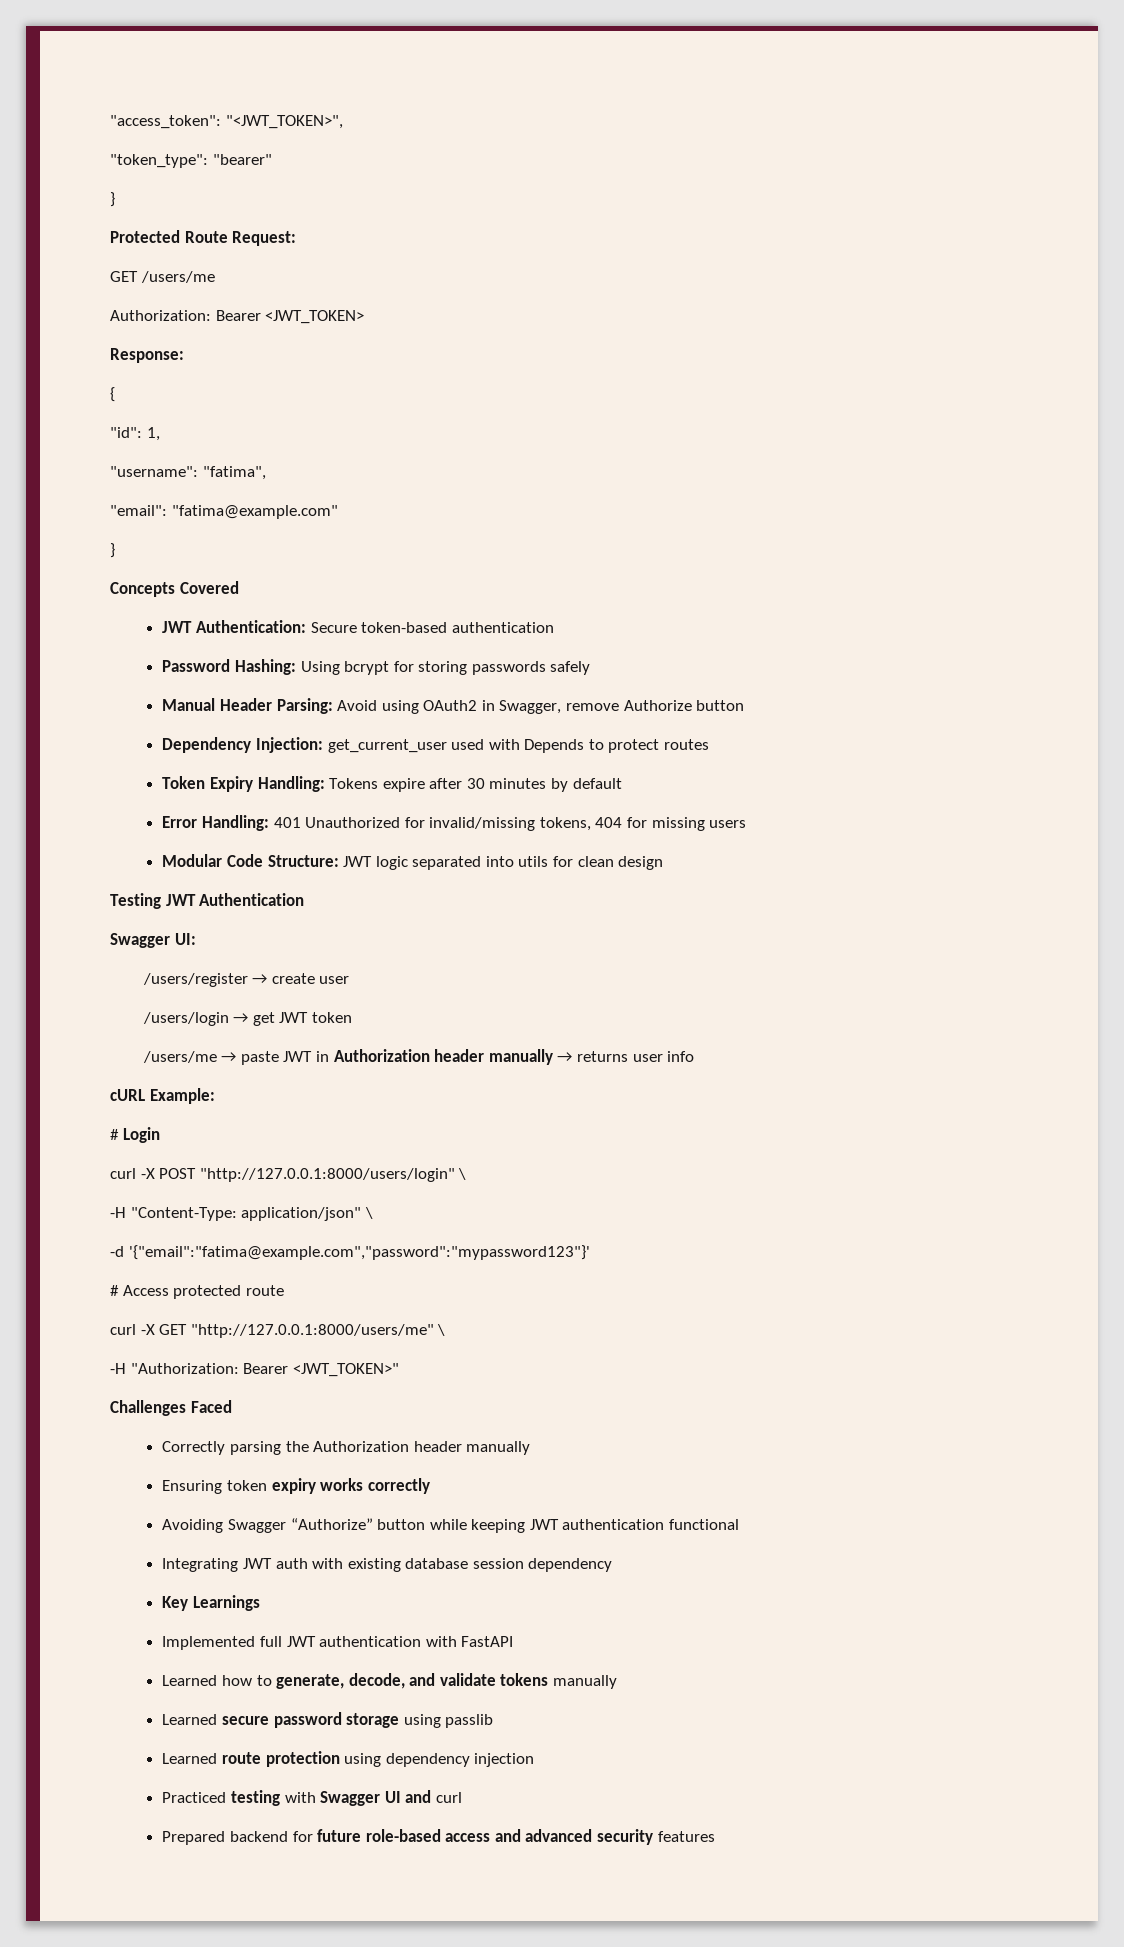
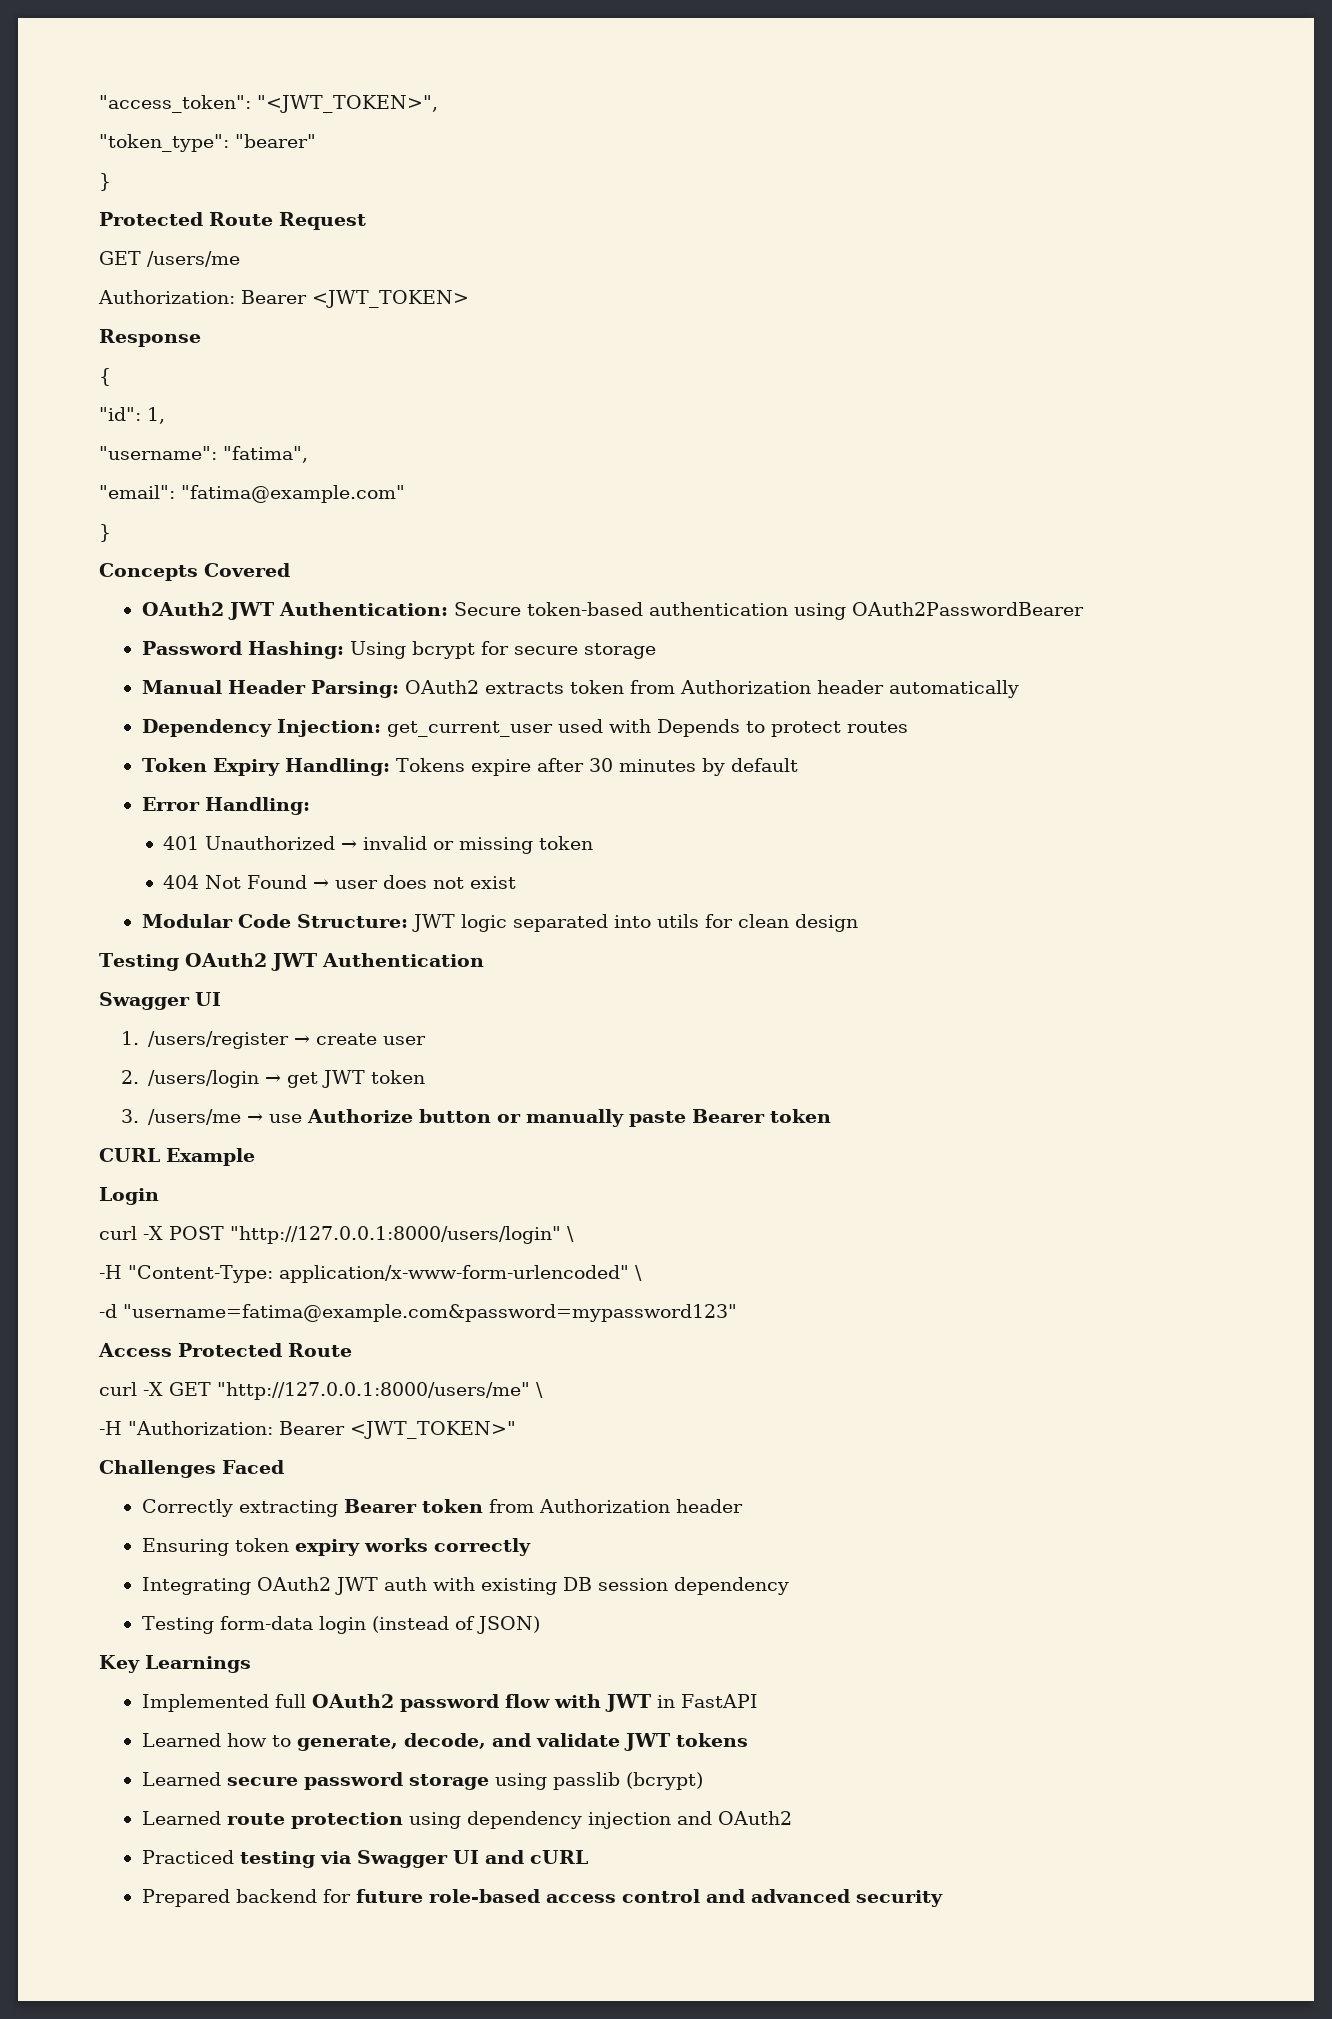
- Protected Route Request:
+ Protected Route Request
- Response:
+ Response
- JWT Authentication: Secure token-based authentication
+ OAuth2 JWT Authentication: Secure token-based authentication using OAuth2PasswordBearer
- Password Hashing: Using bcrypt for storing passwords safely
+ Password Hashing: Using bcrypt for secure storage
- Manual Header Parsing: Avoid using OAuth2 in Swagger, remove Authorize button
+ Manual Header Parsing: OAuth2 extracts token from Authorization header automatically
- Error Handling: 401 Unauthorized for invalid/missing tokens, 404 for missing users
+ Error Handling:
+ 401 Unauthorized → invalid or missing token
+ 404 Not Found → user does not exist
- Testing JWT Authentication
- Swagger UI:
- /users/register → create user
+ Testing OAuth2 JWT Authentication
+ Swagger UI
+ 1. /users/register → create user
- /users/login → get JWT token
+ 2. /users/login → get JWT token
- /users/me → paste JWT in Authorization header manually → returns user info
- cURL Example:
- # Login
+ 3. /users/me → use Authorize button or manually paste Bearer token
+ CURL Example
+ Login
- -H "Content-Type: application/json" \
+ -H "Content-Type: application/x-www-form-urlencoded" \
- -d '{"email":"fatima@example.com","password":"mypassword123"}'
- # Access protected route
+ -d "username=fatima@example.com&password=mypassword123"
+ Access Protected Route
- Correctly parsing the Authorization header manually
+ Correctly extracting Bearer token from Authorization header
- Avoiding Swagger “Authorize” button while keeping JWT authentication functional
- Integrating JWT auth with existing database session dependency
+ Integrating OAuth2 JWT auth with existing DB session dependency
+ Testing form-data login (instead of JSON)
  Key Learnings
- Implemented full JWT authentication with FastAPI
+ Implemented full OAuth2 password flow with JWT in FastAPI
- Learned how to generate, decode, and validate tokens manually
+ Learned how to generate, decode, and validate JWT tokens
- Learned secure password storage using passlib
+ Learned secure password storage using passlib (bcrypt)
- Learned route protection using dependency injection
+ Learned route protection using dependency injection and OAuth2
- Practiced testing with Swagger UI and curl
+ Practiced testing via Swagger UI and cURL
- Prepared backend for future role-based access and advanced security features
+ Prepared backend for future role-based access control and advanced security

